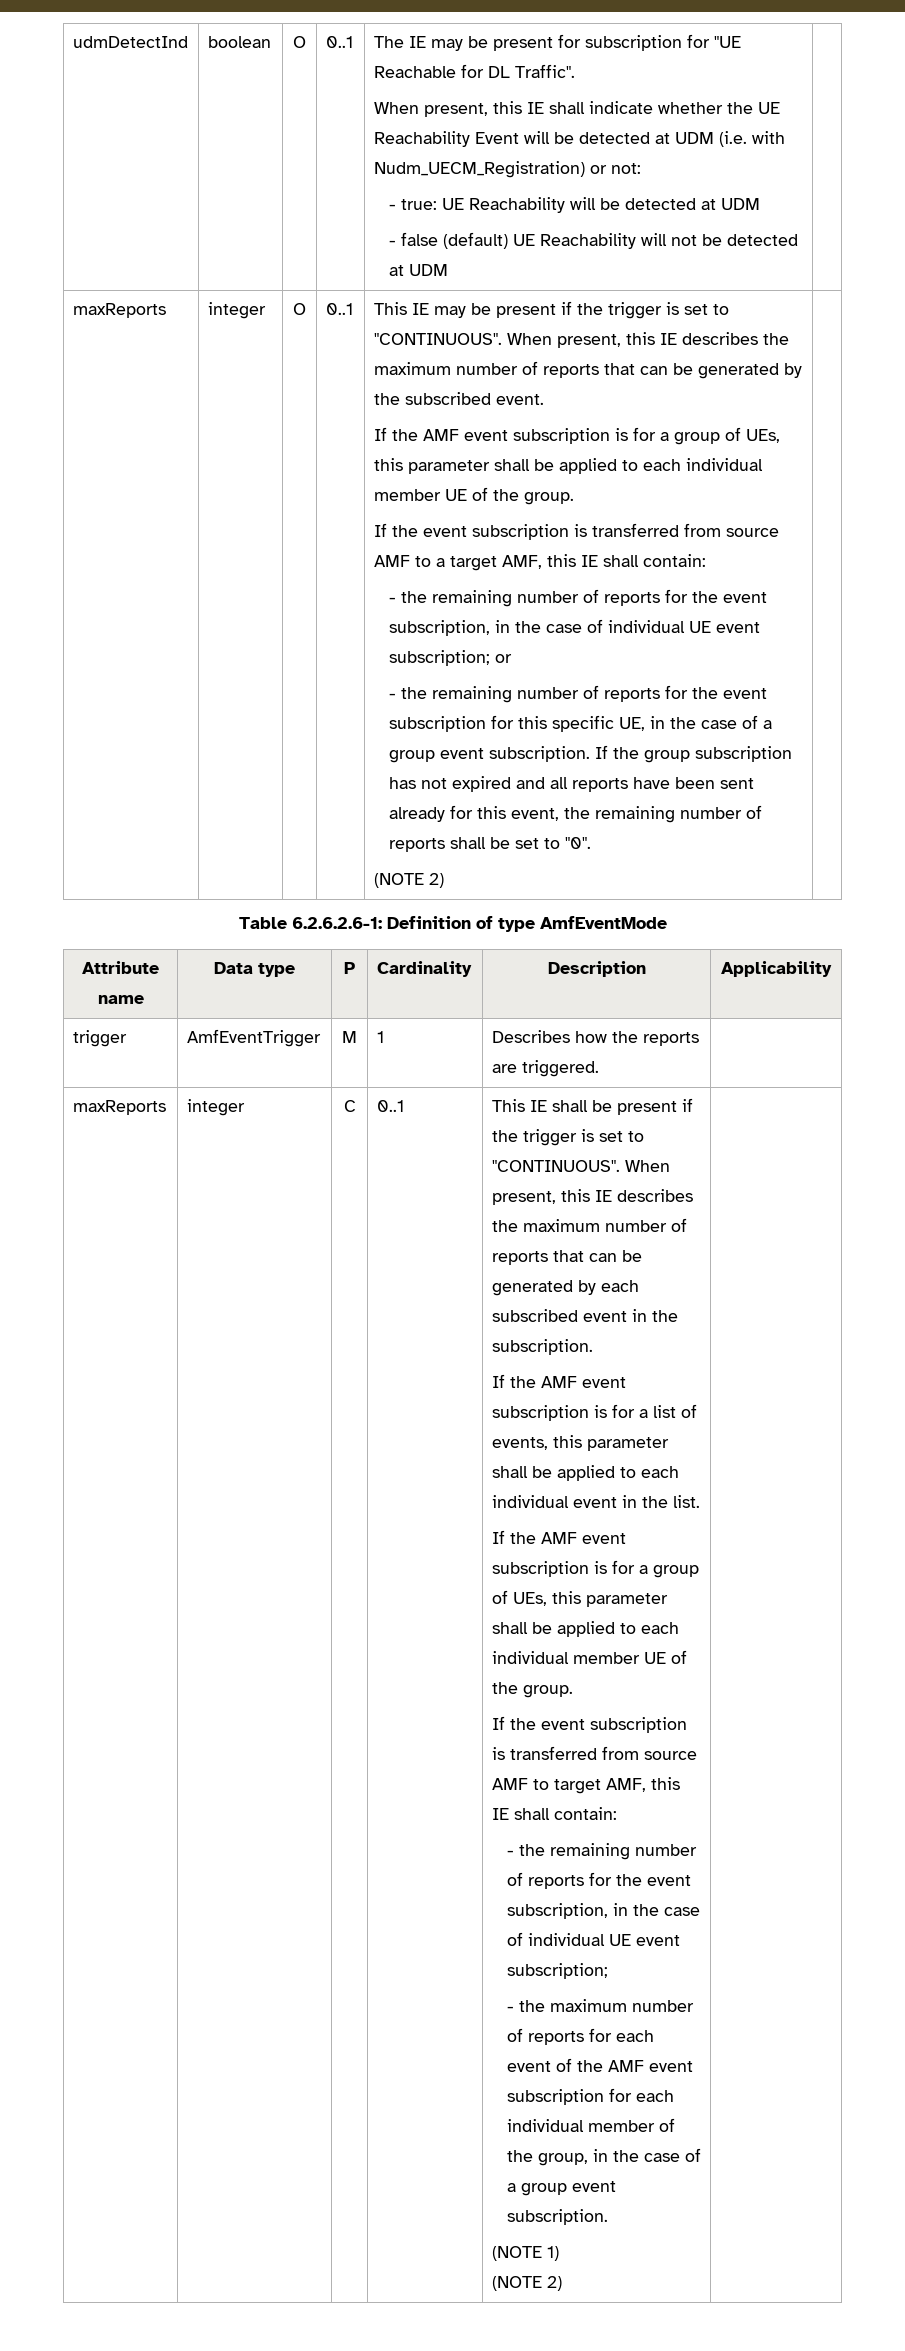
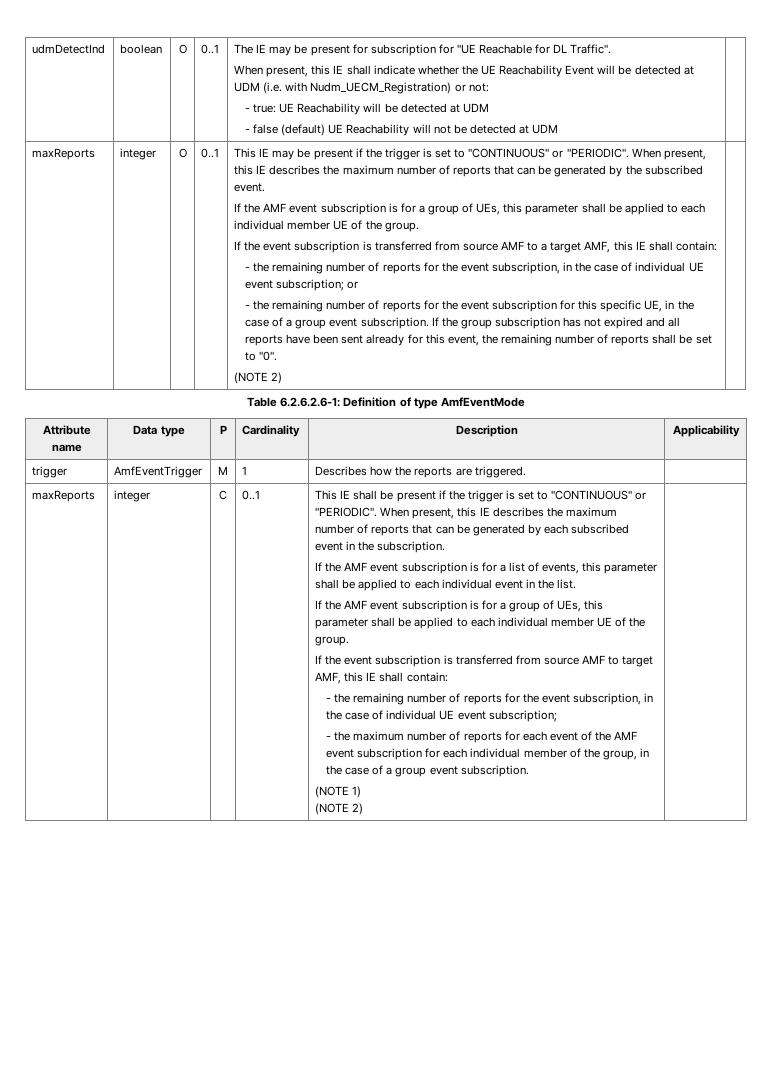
- This IE may be present if the trigger is set to "CONTINUOUS".
+ This IE may be present if the trigger is set to "CONTINUOUS" or "PERIODIC".
- This IE shall be present if the trigger is set to "CONTINUOUS".
+ This IE shall be present if the trigger is set to "CONTINUOUS" or "PERIODIC".

